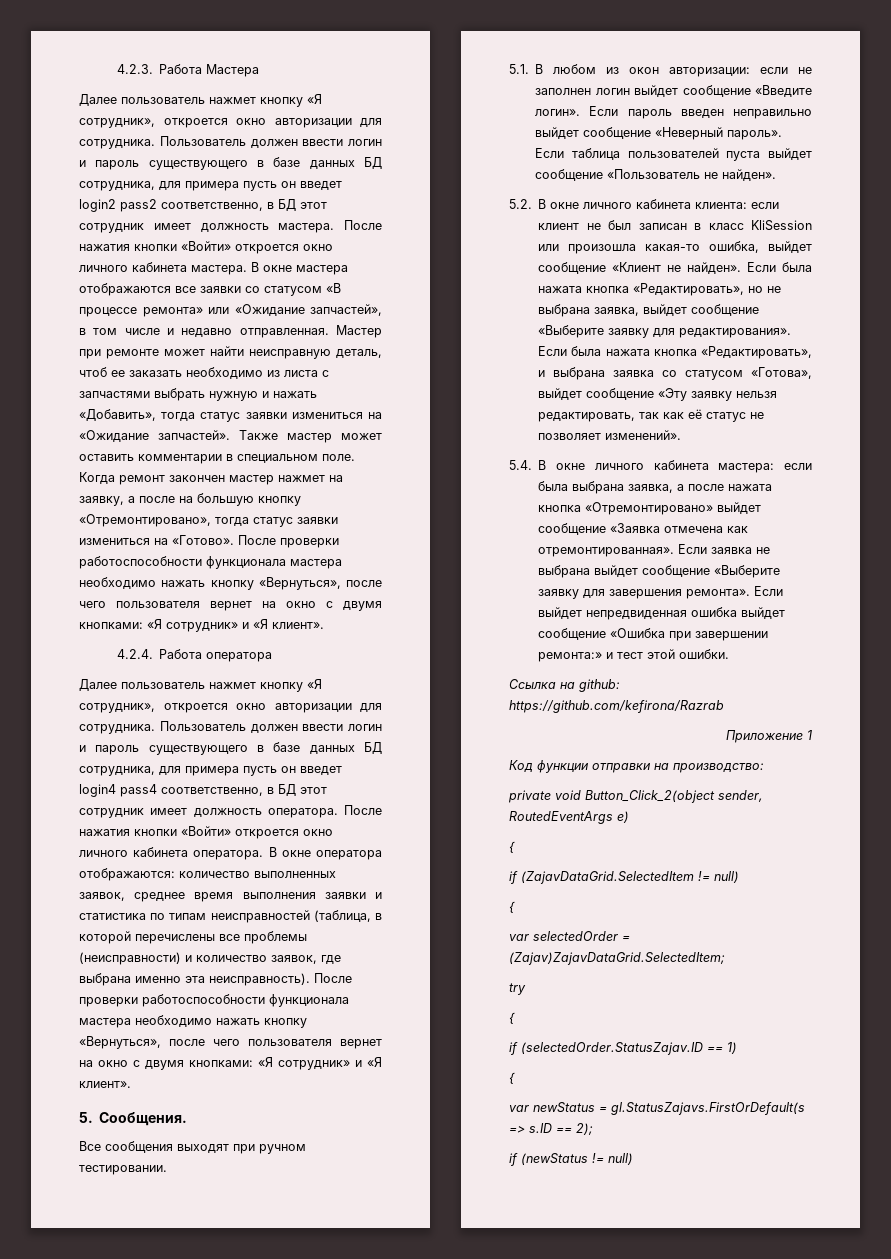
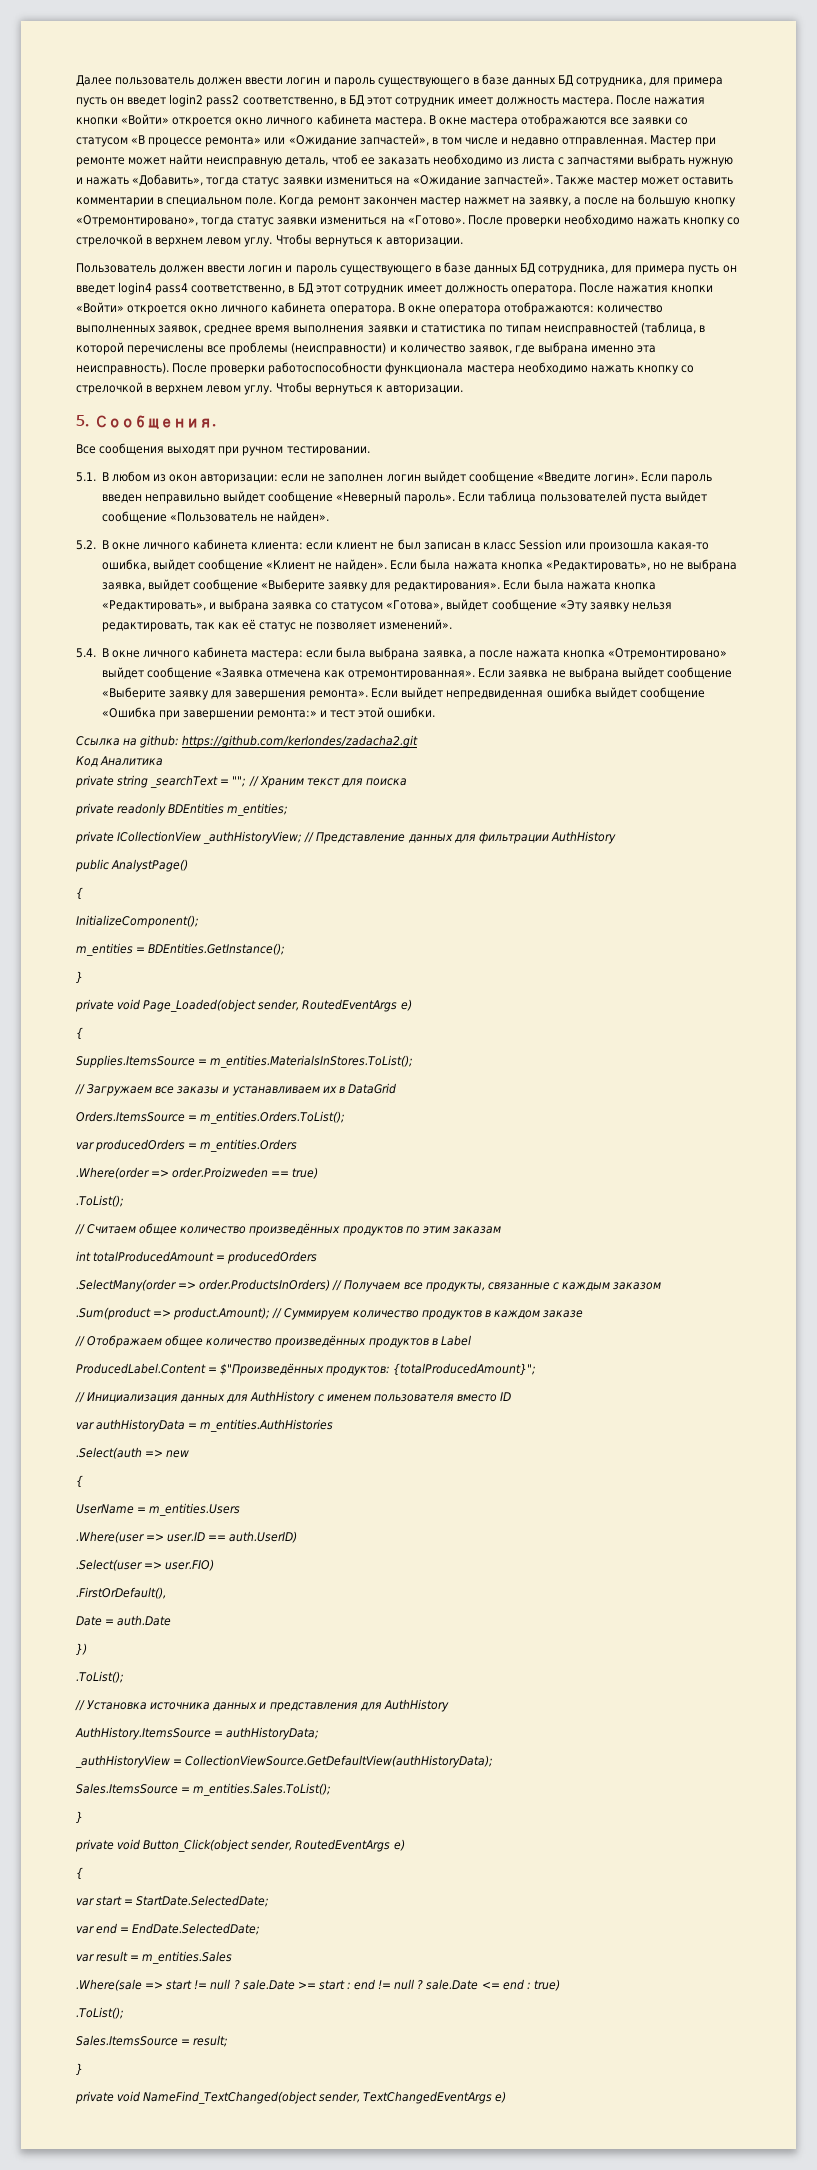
- 4.2.3. Работа Мастера
- Далее пользователь нажмет кнопку «Я сотрудник», откроется окно авторизации для сотрудника. Пользователь должен ввести логин и пароль существующего в базе данных БД сотрудника, для примера пусть он введет login2 pass2 соответственно, в БД этот сотрудник имеет должность мастера.
+ Далее пользователь должен ввести логин и пароль существующего в базе данных БД сотрудника, для примера пусть он введет login2 pass2 соответственно, в БД этот сотрудник имеет должность мастера.
- Когда ремонт закончен мастер нажмет на заявку, а после на большую кнопку «Отремонтировано», тогда статус заявки измениться на «Готово». После проверки работоспособности функционала мастера необходимо нажать кнопку «Вернуться», после чего пользователя вернет на окно с двумя кнопками: «Я сотрудник» и «Я клиент».
- 4.2.4. Работа оператора
- Далее пользователь нажмет кнопку «Я сотрудник», откроется окно авторизации для сотрудника. Пользователь должен ввести логин и пароль существующего в базе данных БД сотрудника, для примера пусть он введет login4 pass4 соответственно, в БД этот сотрудник имеет должность оператора.
+ Когда ремонт закончен мастер нажмет на заявку, а после на большую кнопку «Отремонтировано», тогда статус заявки измениться на «Готово». После проверки необходимо нажать кнопку со стрелочкой в верхнем левом углу. Чтобы вернуться к авторизации.
+ Пользователь должен ввести логин и пароль существующего в базе данных БД сотрудника, для примера пусть он введет login4 pass4 соответственно, в БД этот сотрудник имеет должность оператора.
- В окне оператора отображаются: количество выполненных заявок, среднее время выполнения заявки и статистика по типам неисправностей (таблица, в которой перечислены все проблемы (неисправности) и количество заявок, где выбрана именно эта неисправность). После проверки работоспособности функционала мастера необходимо нажать кнопку «Вернуться», после чего пользователя вернет на окно с двумя кнопками: «Я сотрудник» и «Я клиент».
+ В окне оператора отображаются: количество выполненных заявок, среднее время выполнения заявки и статистика по типам неисправностей (таблица, в которой перечислены все проблемы (неисправности) и количество заявок, где выбрана именно эта неисправность). После проверки работоспособности функционала мастера необходимо нажать кнопку со стрелочкой в верхнем левом углу. Чтобы вернуться к авторизации.
- 5.2. В окне личного кабинета клиента: если клиент не был записан в класс KliSession или произошла какая-то ошибка, выйдет сообщение «Клиент не найден».
+ 5.2. В окне личного кабинета клиента: если клиент не был записан в класс Session или произошла какая-то ошибка, выйдет сообщение «Клиент не найден».
- Ссылка на github: https://github.com/kefirona/Razrab
- Приложение 1
- Код функции отправки на производство:
- private void Button_Click_2(object sender, RoutedEventArgs e)
+ Ссылка на github: https://github.com/kerlondes/zadacha2.git
+ Код Аналитика
+ private string _searchText = ""; // Храним текст для поиска
+ private readonly BDEntities m_entities;
+ private ICollectionView _authHistoryView; // Представление данных для фильтрации AuthHistory
+ public AnalystPage()
  {
- if (ZajavDataGrid.SelectedItem != null)
+ InitializeComponent();
+ m_entities = BDEntities.GetInstance();
+ }
+ private void Page_Loaded(object sender, RoutedEventArgs e)
  {
- var selectedOrder = (Zajav)ZajavDataGrid.SelectedItem;
- try
+ Supplies.ItemsSource = m_entities.MaterialsInStores.ToList();
+ // Загружаем все заказы и устанавливаем их в DataGrid
+ Orders.ItemsSource = m_entities.Orders.ToList();
+ var producedOrders = m_entities.Orders
+ .Where(order => order.Proizweden == true)
+ .ToList();
+ // Считаем общее количество произведённых продуктов по этим заказам
+ int totalProducedAmount = producedOrders
+ .SelectMany(order => order.ProductsInOrders) // Получаем все продукты, связанные с каждым заказом
+ .Sum(product => product.Amount); // Суммируем количество продуктов в каждом заказе
+ // Отображаем общее количество произведённых продуктов в Label
+ ProducedLabel.Content = $"Произведённых продуктов: {totalProducedAmount}";
+ // Инициализация данных для AuthHistory с именем пользователя вместо ID
+ var authHistoryData = m_entities.AuthHistories
+ .Select(auth => new
  {
- if (selectedOrder.StatusZajav.ID == 1)
+ UserName = m_entities.Users
+ .Where(user => user.ID == auth.UserID)
+ .Select(user => user.FIO)
+ .FirstOrDefault(),
+ Date = auth.Date
+ })
+ .ToList();
+ // Установка источника данных и представления для AuthHistory
+ AuthHistory.ItemsSource = authHistoryData;
+ _authHistoryView = CollectionViewSource.GetDefaultView(authHistoryData);
+ Sales.ItemsSource = m_entities.Sales.ToList();
+ }
+ private void Button_Click(object sender, RoutedEventArgs e)
  {
- var newStatus = gl.StatusZajavs.FirstOrDefault(s => s.ID == 2);
- if (newStatus != null)
+ var start = StartDate.SelectedDate;
+ var end = EndDate.SelectedDate;
+ var result = m_entities.Sales
+ .Where(sale => start != null ? sale.Date >= start : end != null ? sale.Date <= end : true)
+ .ToList();
+ Sales.ItemsSource = result;
+ }
+ private void NameFind_TextChanged(object sender, TextChangedEventArgs e)

